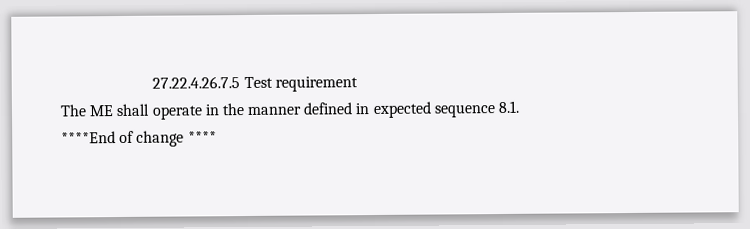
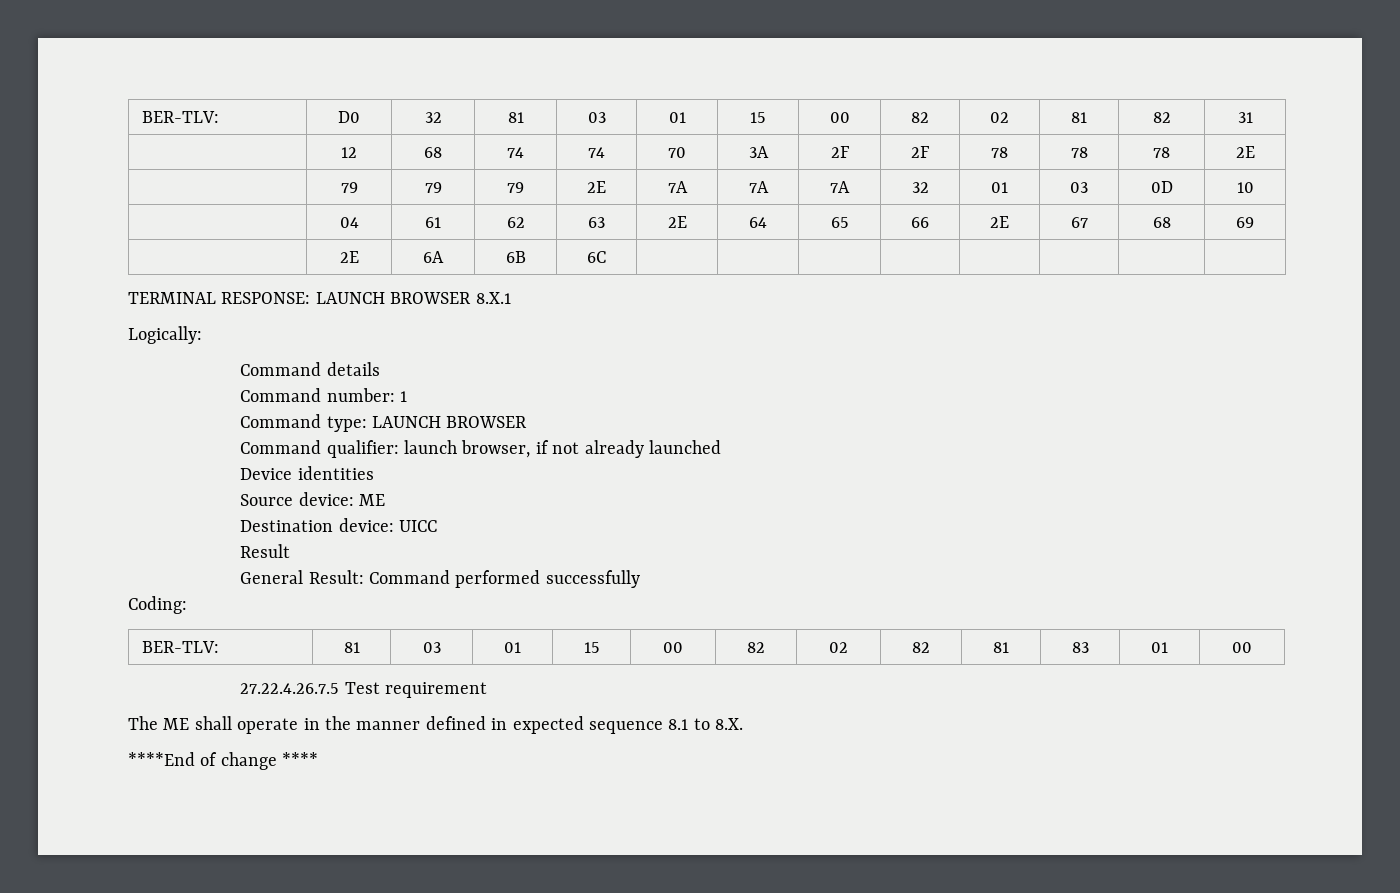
+ BER-TLV: | D0 | 32 | 81 | 03 | 01 | 15 | 00 | 82 | 02 | 81 | 82 | 31
+ | 12 | 68 | 74 | 74 | 70 | 3A | 2F | 2F | 78 | 78 | 78 | 2E
+ | 79 | 79 | 79 | 2E | 7A | 7A | 7A | 32 | 01 | 03 | 0D | 10
+ | 04 | 61 | 62 | 63 | 2E | 64 | 65 | 66 | 2E | 67 | 68 | 69
+ | 2E | 6A | 6B | 6C | | | | | | | |
+ TERMINAL RESPONSE: LAUNCH BROWSER 8.X.1
+ Logically:
+ Command details
+ Command number: 1
+ Command type: LAUNCH BROWSER
+ Command qualifier: launch browser, if not already launched
+ Device identities
+ Source device: ME
+ Destination device: UICC
+ Result
+ General Result: Command performed successfully
+ Coding:
+ BER-TLV: | 81 | 03 | 01 | 15 | 00 | 82 | 02 | 82 | 81 | 83 | 01 | 00
- The ME shall operate in the manner defined in expected sequence 8.1.
+ The ME shall operate in the manner defined in expected sequence 8.1 to 8.X.

